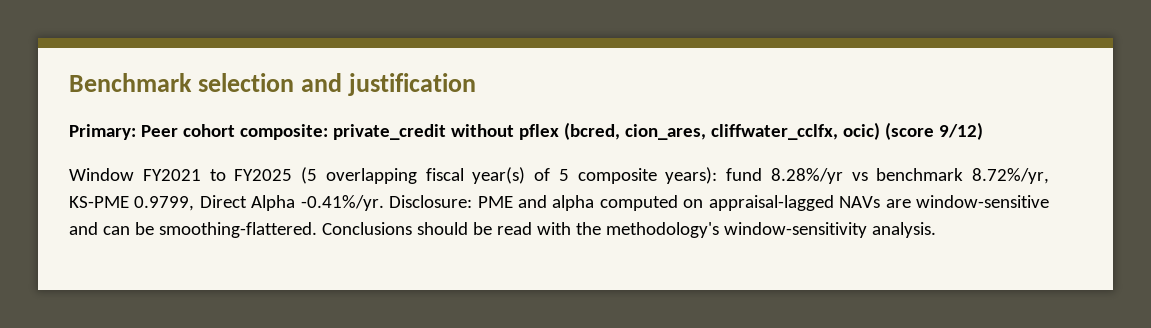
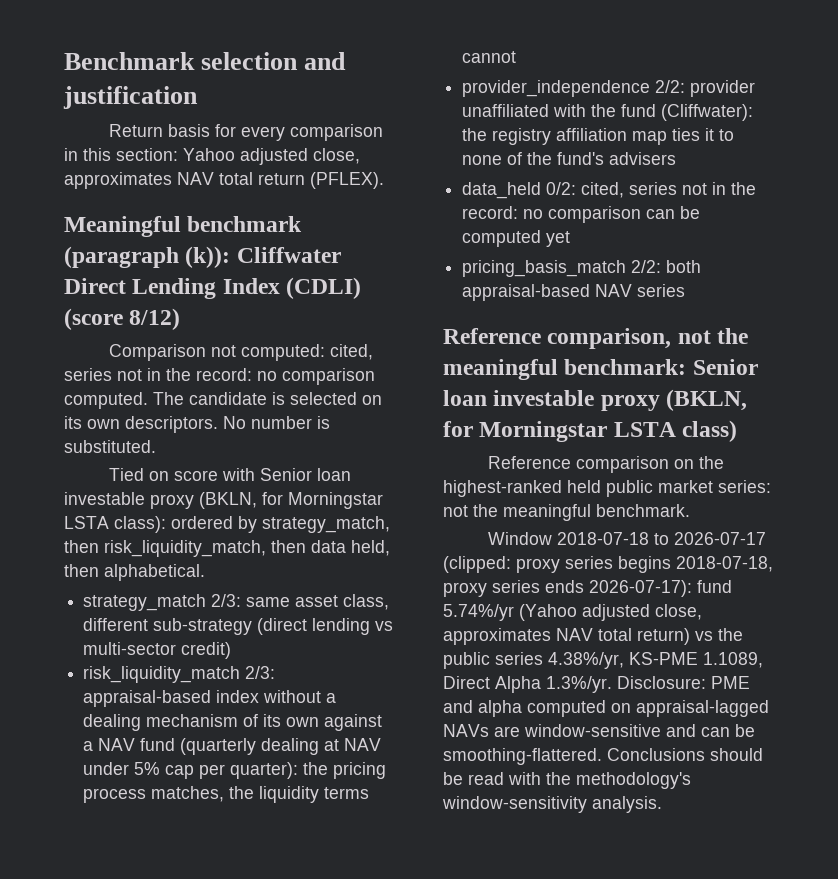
- Primary: Peer cohort composite: private_credit without pflex (bcred, cion_ares, cliffwater_cclfx, ocic) (score 9/12)
- Window FY2021 to FY2025 (5 overlapping fiscal year(s) of 5 composite years): fund 8.28%/yr vs benchmark 8.72%/yr, KS-PME 0.9799, Direct Alpha -0.41%/yr. Disclosure: PME and alpha computed on appraisal-lagged NAVs are window-sensitive and can be smoothing-flattered.
+ Return basis for every comparison in this section: Yahoo adjusted close, approximates NAV total return (PFLEX).
+ Meaningful benchmark (paragraph (k)): Cliffwater Direct Lending Index (CDLI) (score 8/12)
+ Comparison not computed: cited, series not in the record: no comparison computed. The candidate is selected on its own descriptors. No number is substituted.
+ Tied on score with Senior loan investable proxy (BKLN, for Morningstar LSTA class): ordered by strategy_match, then risk_liquidity_match, then data held, then alphabetical.
+ strategy_match 2/3: same asset class, different sub-strategy (direct lending vs multi-sector credit)
+ risk_liquidity_match 2/3: appraisal-based index without a dealing mechanism of its own against a NAV fund (quarterly dealing at NAV under 5% cap per quarter): the pricing process matches, the liquidity terms cannot
+ provider_independence 2/2: provider unaffiliated with the fund (Cliffwater): the registry affiliation map ties it to none of the fund's advisers
+ data_held 0/2: cited, series not in the record: no comparison can be computed yet
+ pricing_basis_match 2/2: both appraisal-based NAV series
+ Reference comparison, not the meaningful benchmark: Senior loan investable proxy (BKLN, for Morningstar LSTA class)
+ Reference comparison on the highest-ranked held public market series: not the meaningful benchmark.
+ Window 2018-07-18 to 2026-07-17 (clipped: proxy series begins 2018-07-18, proxy series ends 2026-07-17): fund 5.74%/yr (Yahoo adjusted close, approximates NAV total return) vs the public series 4.38%/yr, KS-PME 1.1089, Direct Alpha 1.3%/yr. Disclosure: PME and alpha computed on appraisal-lagged NAVs are window-sensitive and can be smoothing-flattered.

